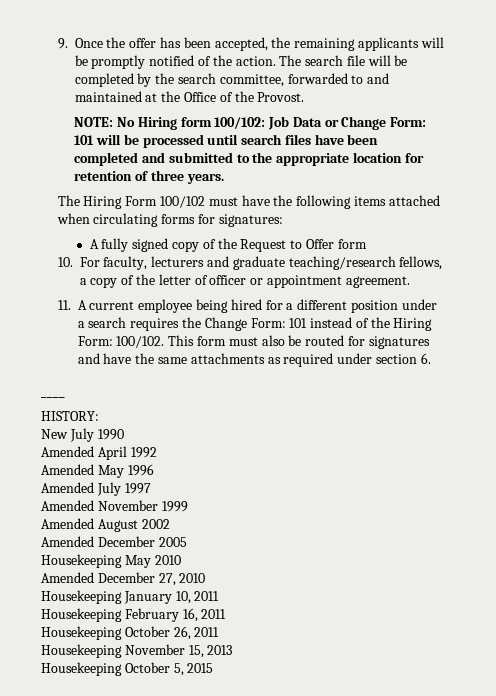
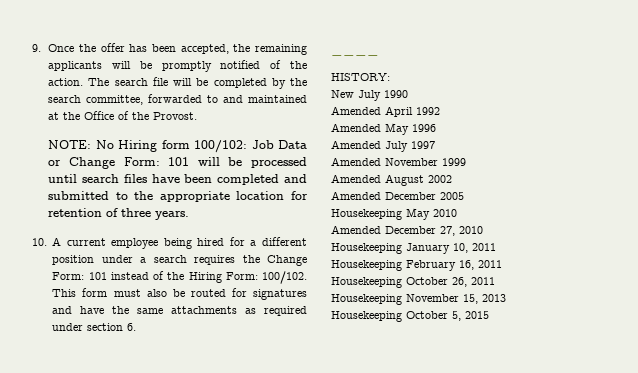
- The Hiring Form 100/102 must have the following items attached when circulating forms for signatures:
- A fully signed copy of the Request to Offer form
- 10. For faculty, lecturers and graduate teaching/research fellows, a copy of the letter of officer or appointment agreement.
- 11. A current employee being hired for a different position under a search requires the Change Form: 101 instead of the Hiring Form: 100/102.
+ 10. A current employee being hired for a different position under a search requires the Change Form: 101 instead of the Hiring Form: 100/102.

